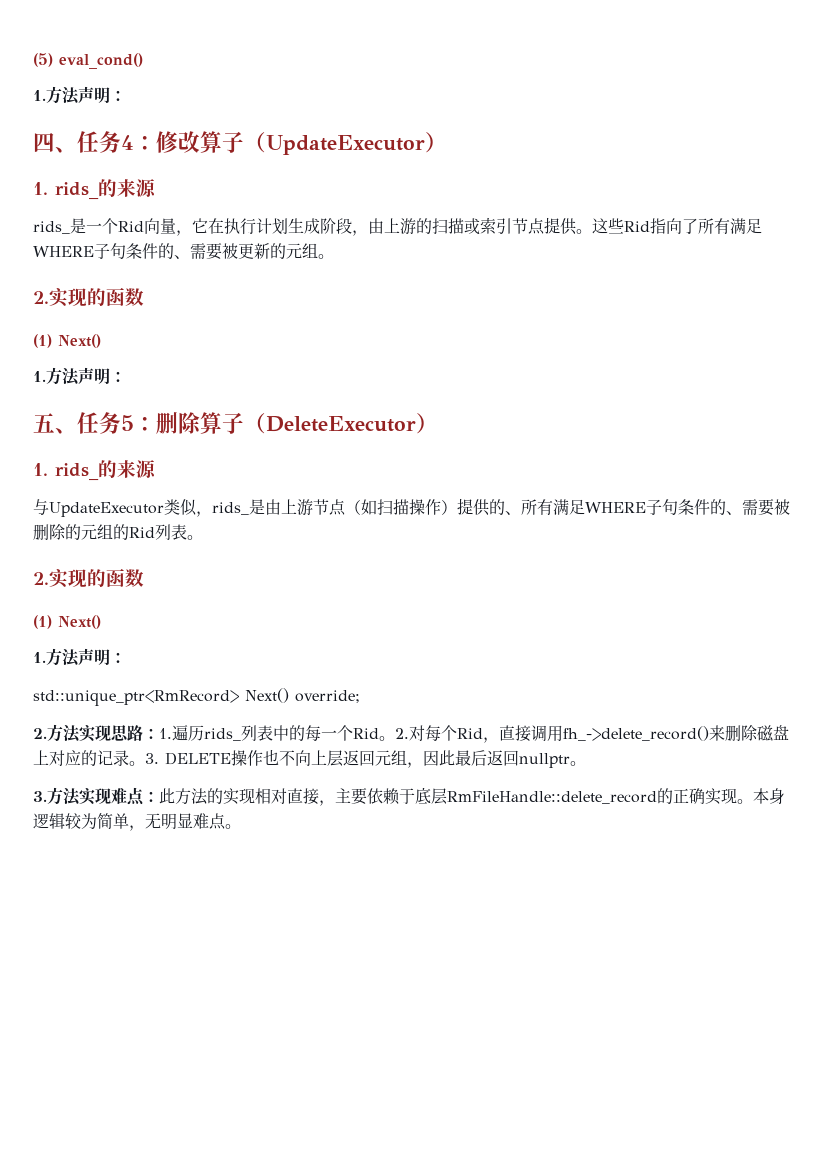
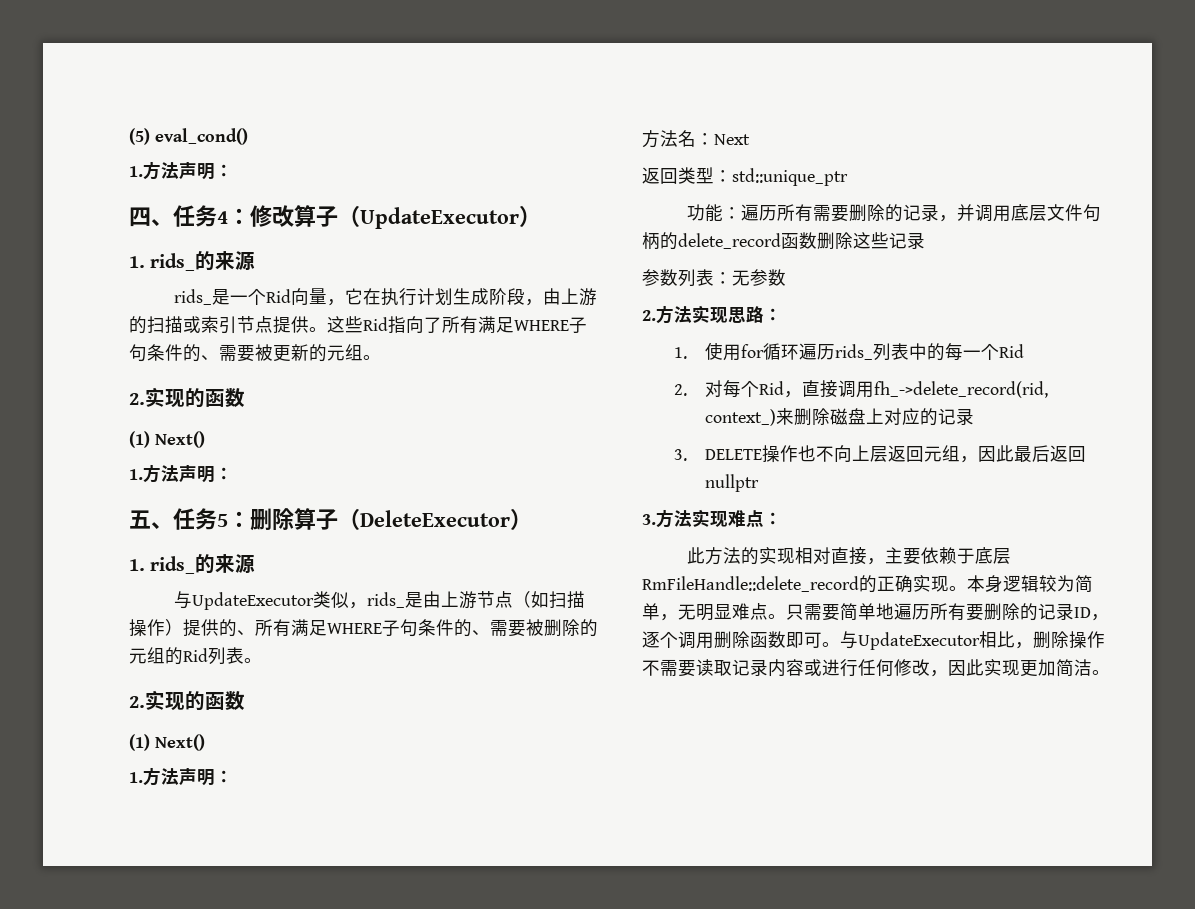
- std::unique_ptr<RmRecord> Next() override;
+ 方法名：Next
+ 返回类型：std::unique_ptr
+ 功能：遍历所有需要删除的记录，并调用底层文件句柄的delete_record函数删除这些记录
+ 参数列表：无参数
- 2.方法实现思路：1.遍历rids_列表中的每一个Rid。2.对每个Rid，直接调用fh_->delete_record()来删除磁盘上对应的记录。3. DELETE操作也不向上层返回元组，因此最后返回nullptr。
+ 2.方法实现思路：
+ 1.使用for循环遍历rids_列表中的每一个Rid
+ 2.对每个Rid，直接调用fh_->delete_record(rid, context_)来删除磁盘上对应的记录
+ 3. DELETE操作也不向上层返回元组，因此最后返回nullptr
- 3.方法实现难点：此方法的实现相对直接，主要依赖于底层RmFileHandle::delete_record的正确实现。
+ 3.方法实现难点：
+ 此方法的实现相对直接，主要依赖于底层RmFileHandle::delete_record的正确实现。
+ 只需要简单地遍历所有要删除的记录ID，逐个调用删除函数即可。与UpdateExecutor相比，删除操作不需要读取记录内容或进行任何修改，因此实现更加简洁。

